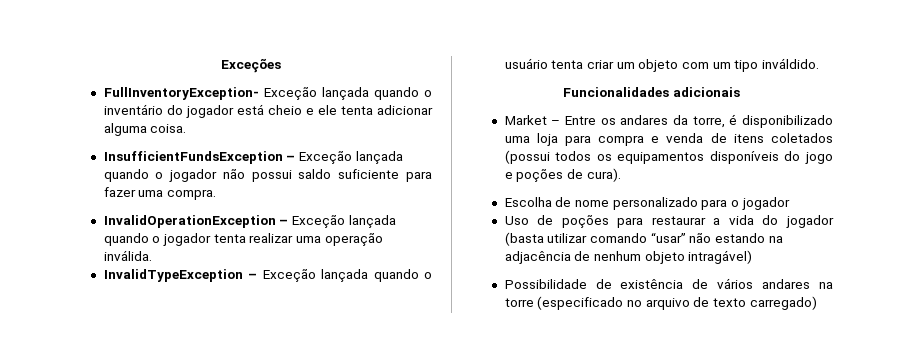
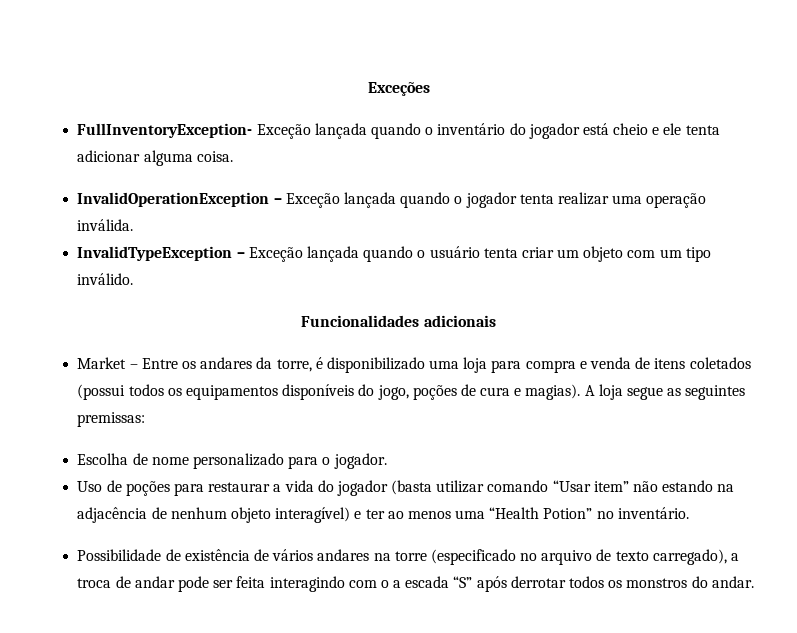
- InsufficientFundsException – Exceção lançada quando o jogador não possui saldo suficiente para fazer uma compra.
- InvalidTypeException – Exceção lançada quando o usuário tenta criar um objeto com um tipo inváldido.
+ InvalidTypeException – Exceção lançada quando o usuário tenta criar um objeto com um tipo inválido.
- Market – Entre os andares da torre, é disponibilizado uma loja para compra e venda de itens coletados (possui todos os equipamentos disponíveis do jogo e poções de cura).
+ Market – Entre os andares da torre, é disponibilizado uma loja para compra e venda de itens coletados (possui todos os equipamentos disponíveis do jogo, poções de cura e magias). A loja segue as seguintes premissas:
- Escolha de nome personalizado para o jogador
+ Escolha de nome personalizado para o jogador.
- Uso de poções para restaurar a vida do jogador (basta utilizar comando “usar” não estando na adjacência de nenhum objeto intragável)
+ Uso de poções para restaurar a vida do jogador (basta utilizar comando “Usar item” não estando na adjacência de nenhum objeto interagível) e ter ao menos uma “Health Potion” no inventário.
- Possibilidade de existência de vários andares na torre (especificado no arquivo de texto carregado)
+ Possibilidade de existência de vários andares na torre (especificado no arquivo de texto carregado), a troca de andar pode ser feita interagindo com o a escada “S” após derrotar todos os monstros do andar.

